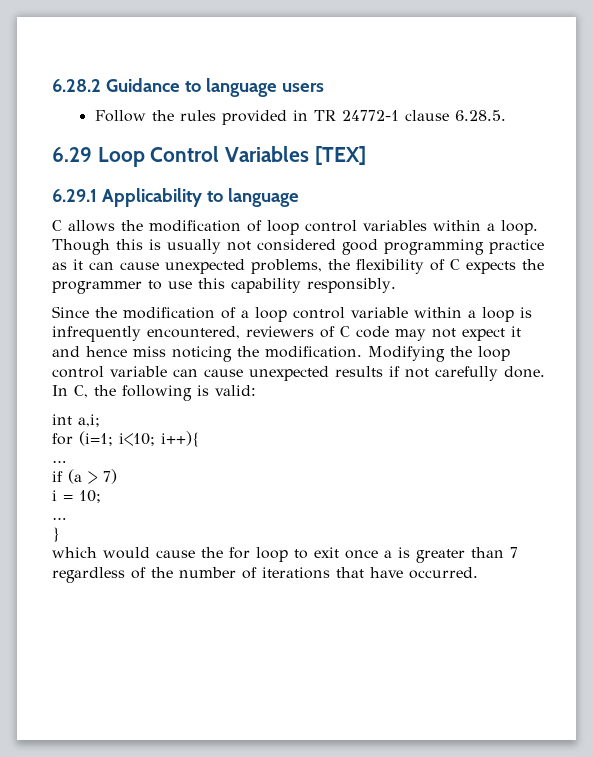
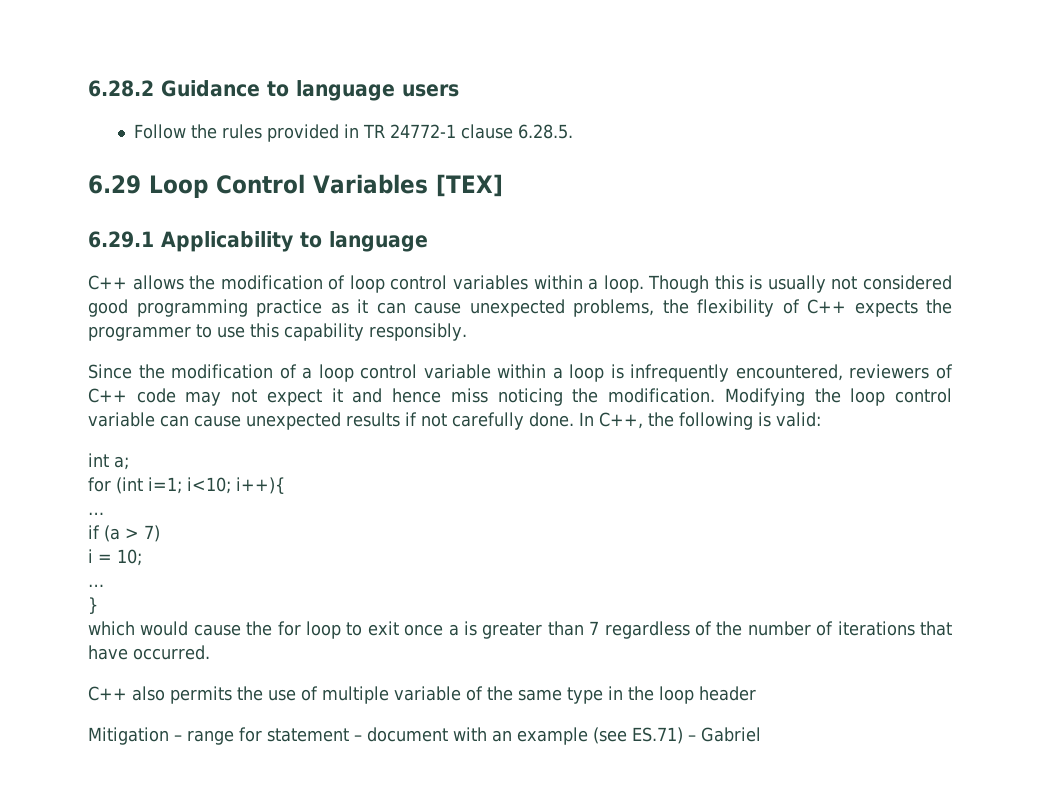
- C allows the modification of loop control variables within a loop.
+ C++ allows the modification of loop control variables within a loop.
- Though this is usually not considered good programming practice as it can cause unexpected problems, the flexibility of C expects the programmer to use this capability responsibly.
+ Though this is usually not considered good programming practice as it can cause unexpected problems, the flexibility of C++ expects the programmer to use this capability responsibly.
- Since the modification of a loop control variable within a loop is infrequently encountered, reviewers of C code may not expect it and hence miss noticing the modification.
+ Since the modification of a loop control variable within a loop is infrequently encountered, reviewers of C++ code may not expect it and hence miss noticing the modification.
- In C, the following is valid:
+ In C++, the following is valid:
- int a,i;
- for (i=1; i<10; i++){
+ int a;
+ for (int i=1; i<10; i++){
+ C++ also permits the use of multiple variable of the same type in the loop header
+ Mitigation – range for statement – document with an example (see ES.71) – Gabriel

